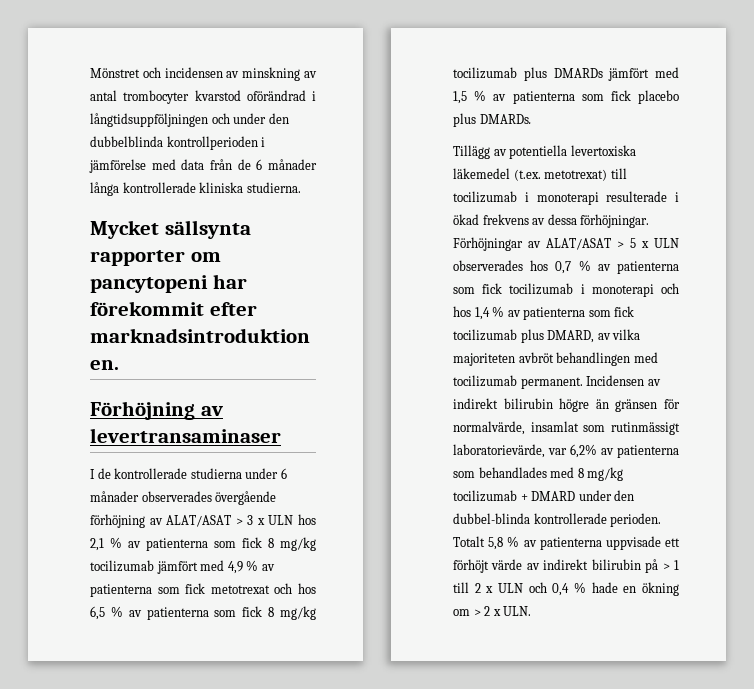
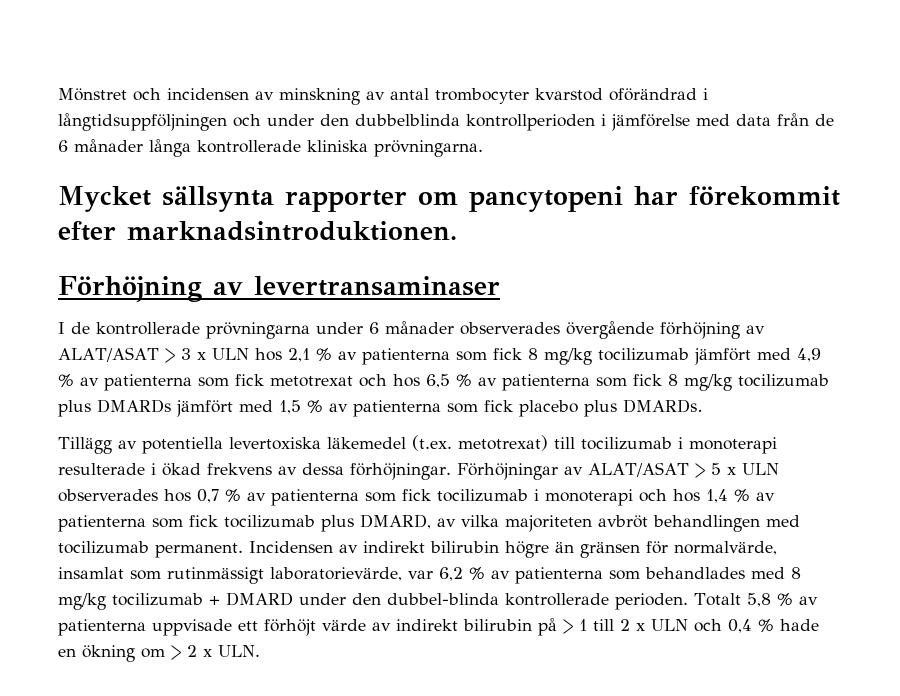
- Mönstret och incidensen av minskning av antal trombocyter kvarstod oförändrad i långtidsuppföljningen och under den dubbelblinda kontrollperioden i jämförelse med data från de 6 månader långa kontrollerade kliniska studierna.
+ Mönstret och incidensen av minskning av antal trombocyter kvarstod oförändrad i långtidsuppföljningen och under den dubbelblinda kontrollperioden i jämförelse med data från de 6 månader långa kontrollerade kliniska prövningarna.
- I de kontrollerade studierna under 6 månader observerades övergående förhöjning av ALAT/ASAT > 3 x ULN hos 2,1 % av patienterna som fick 8 mg/kg tocilizumab jämfört med 4,9 % av patienterna som fick metotrexat och hos 6,5 % av patienterna som fick 8 mg/kg tocilizumab plus DMARDs jämfört med 1,5 % av patienterna som fick placebo plus DMARDs.
+ I de kontrollerade prövningarna under 6 månader observerades övergående förhöjning av ALAT/ASAT > 3 x ULN hos 2,1 % av patienterna som fick 8 mg/kg tocilizumab jämfört med 4,9 % av patienterna som fick metotrexat och hos 6,5 % av patienterna som fick 8 mg/kg tocilizumab plus DMARDs jämfört med 1,5 % av patienterna som fick placebo plus DMARDs.
- Incidensen av indirekt bilirubin högre än gränsen för normalvärde, insamlat som rutinmässigt laboratorievärde, var 6,2% av patienterna som behandlades med 8 mg/kg tocilizumab + DMARD under den dubbel-blinda kontrollerade perioden.
+ Incidensen av indirekt bilirubin högre än gränsen för normalvärde, insamlat som rutinmässigt laboratorievärde, var 6,2 % av patienterna som behandlades med 8 mg/kg tocilizumab + DMARD under den dubbel-blinda kontrollerade perioden.

